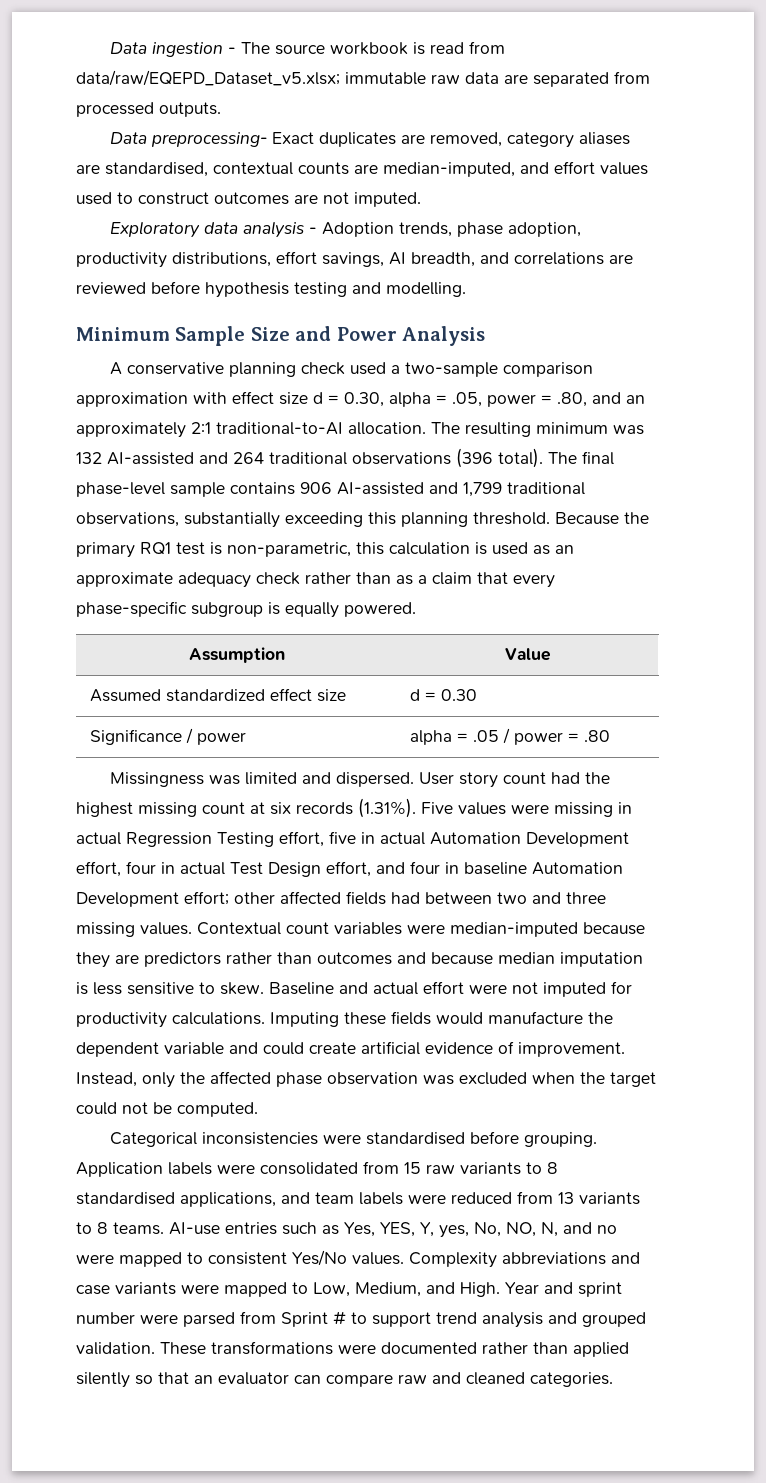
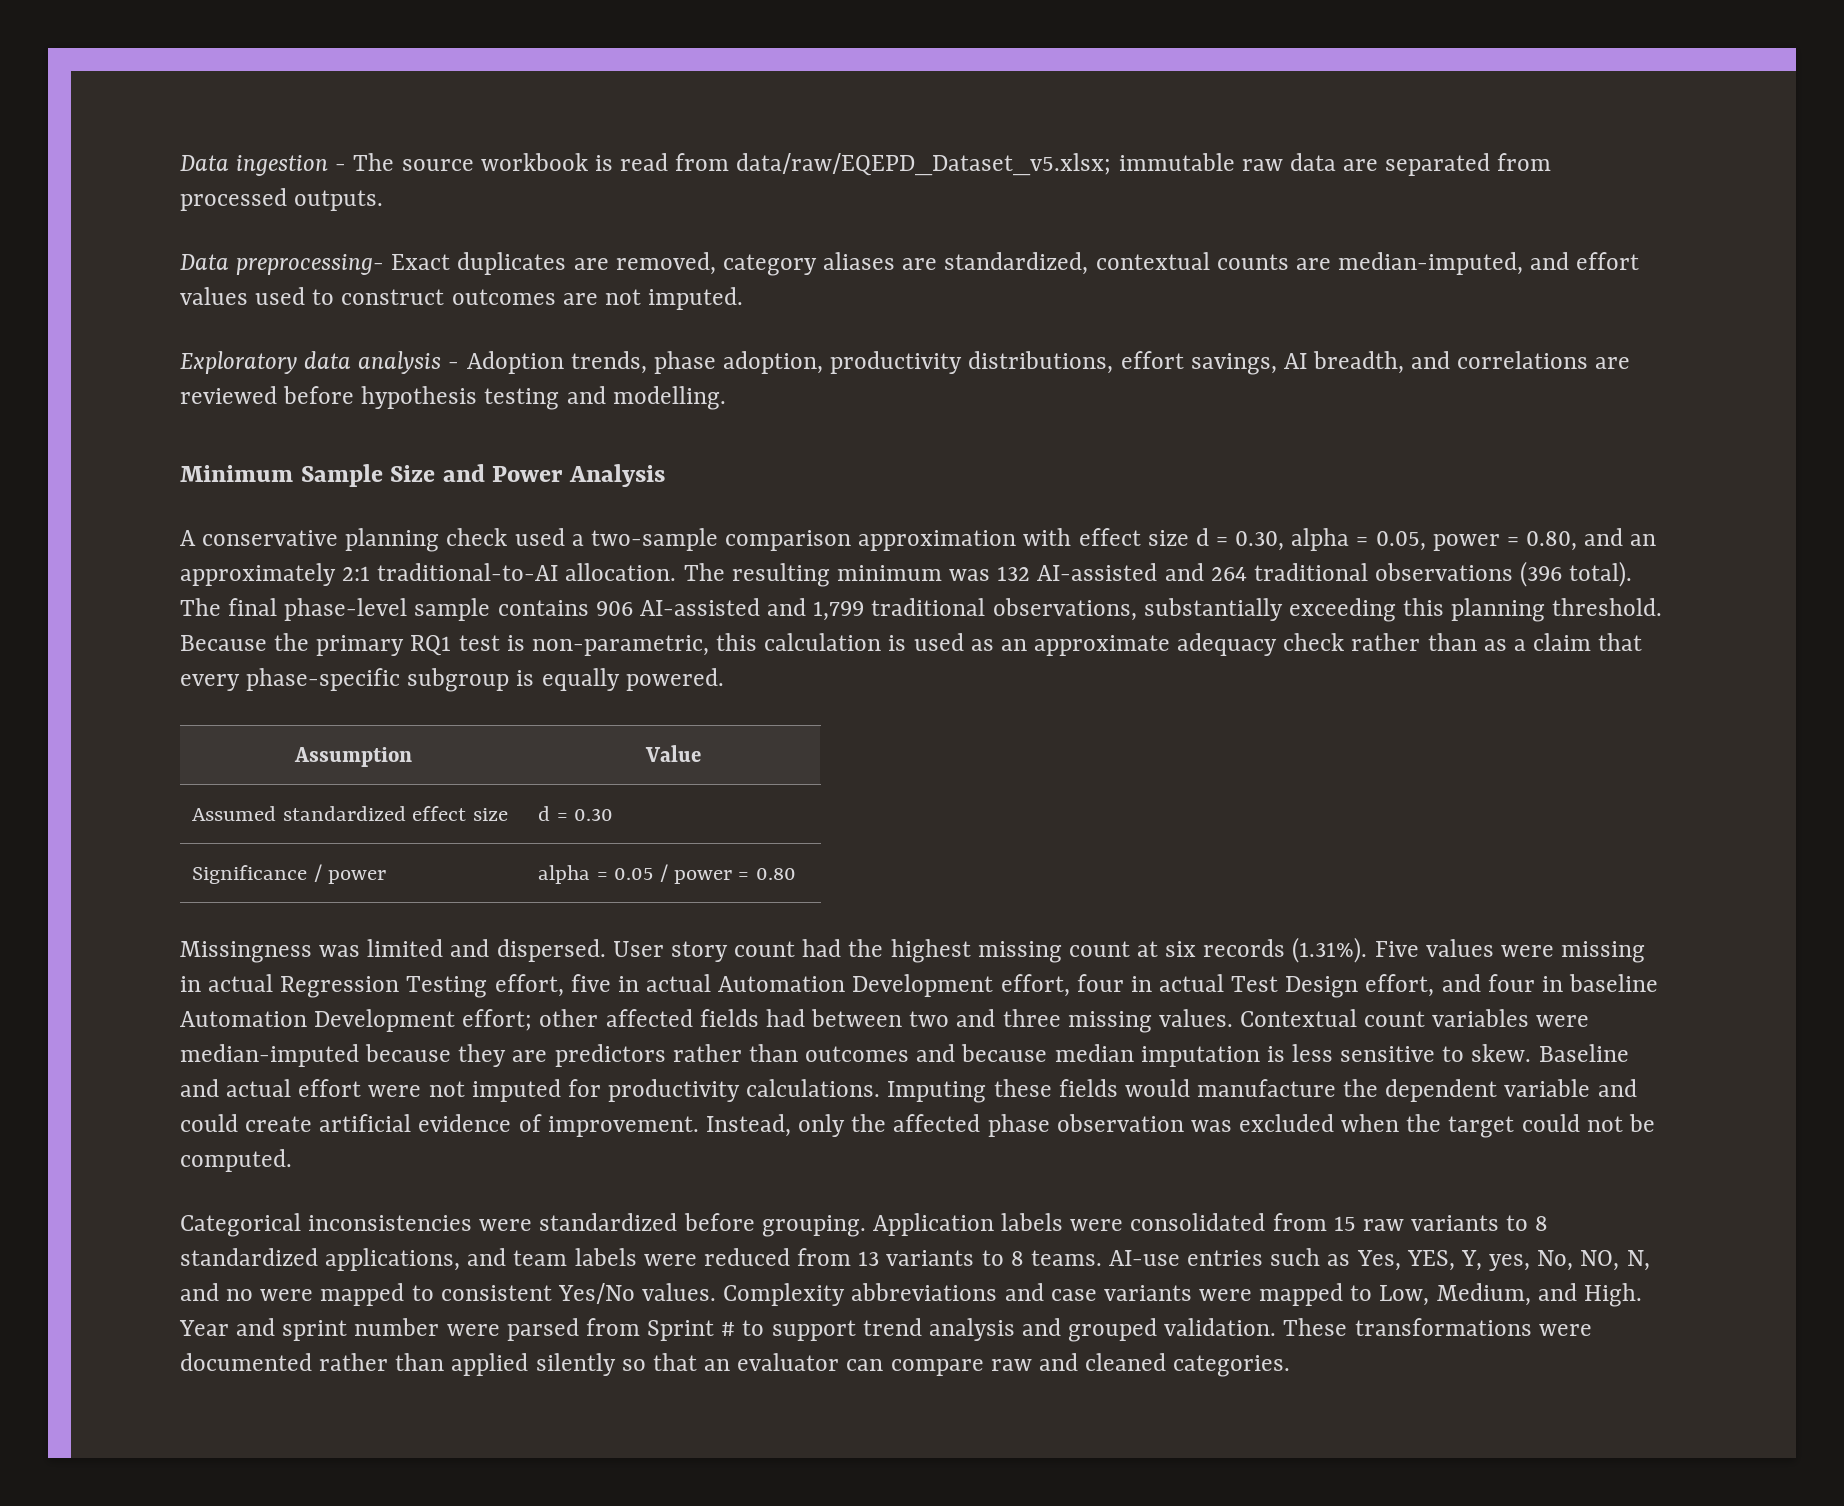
- Data preprocessing- Exact duplicates are removed, category aliases are standardised, contextual counts are median-imputed, and effort values used to construct outcomes are not imputed.
+ Data preprocessing- Exact duplicates are removed, category aliases are standardized, contextual counts are median-imputed, and effort values used to construct outcomes are not imputed.
- A conservative planning check used a two-sample comparison approximation with effect size d = 0.30, alpha = .05, power = .80, and an approximately 2:1 traditional-to-AI allocation.
+ A conservative planning check used a two-sample comparison approximation with effect size d = 0.30, alpha = 0.05, power = 0.80, and an approximately 2:1 traditional-to-AI allocation.
- Significance / power | alpha = .05 / power = .80
+ Significance / power | alpha = 0.05 / power = 0.80
- Categorical inconsistencies were standardised before grouping.
+ Categorical inconsistencies were standardized before grouping.
- Application labels were consolidated from 15 raw variants to 8 standardised applications, and team labels were reduced from 13 variants to 8 teams.
+ Application labels were consolidated from 15 raw variants to 8 standardized applications, and team labels were reduced from 13 variants to 8 teams.

